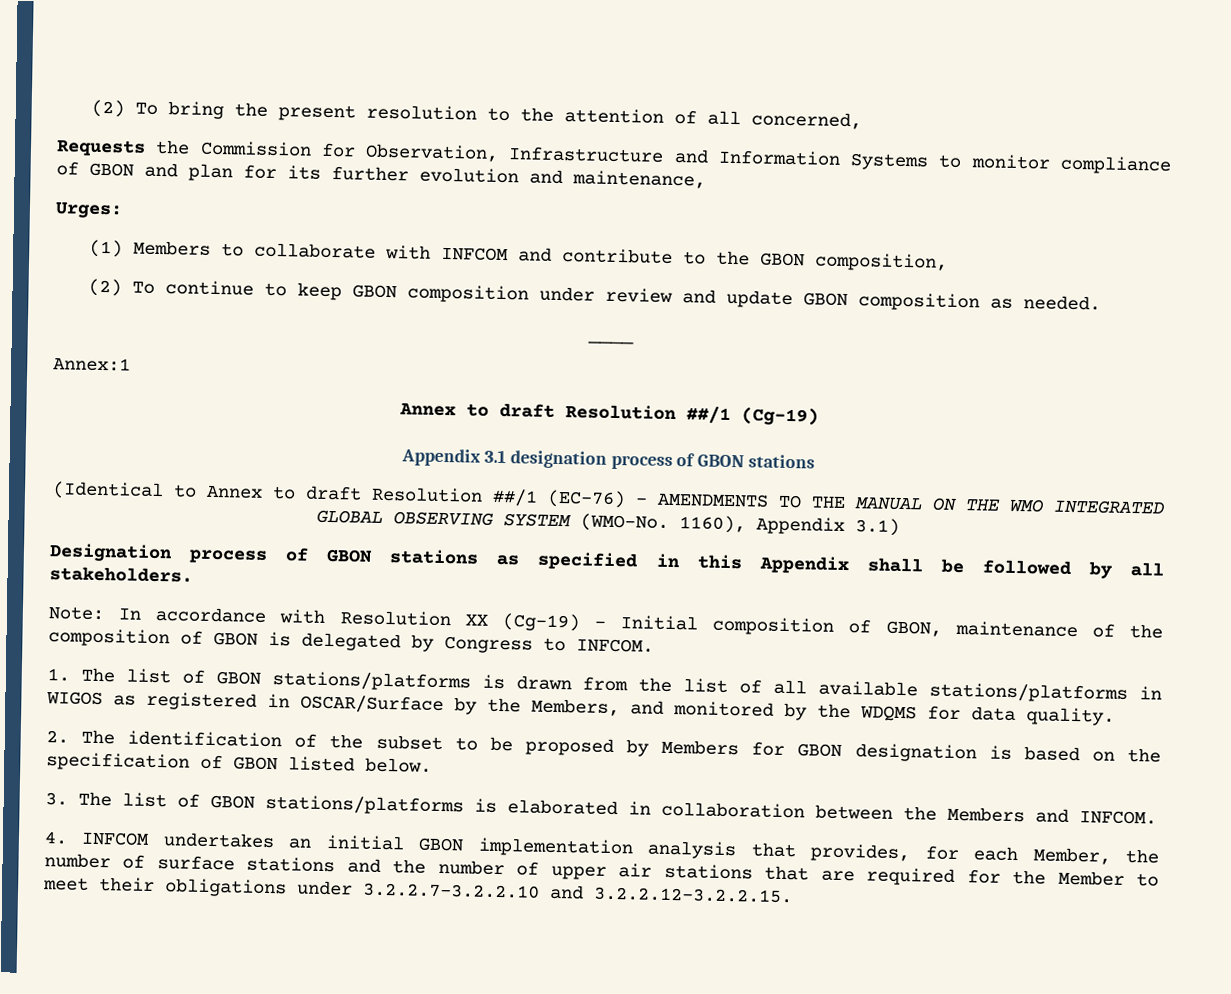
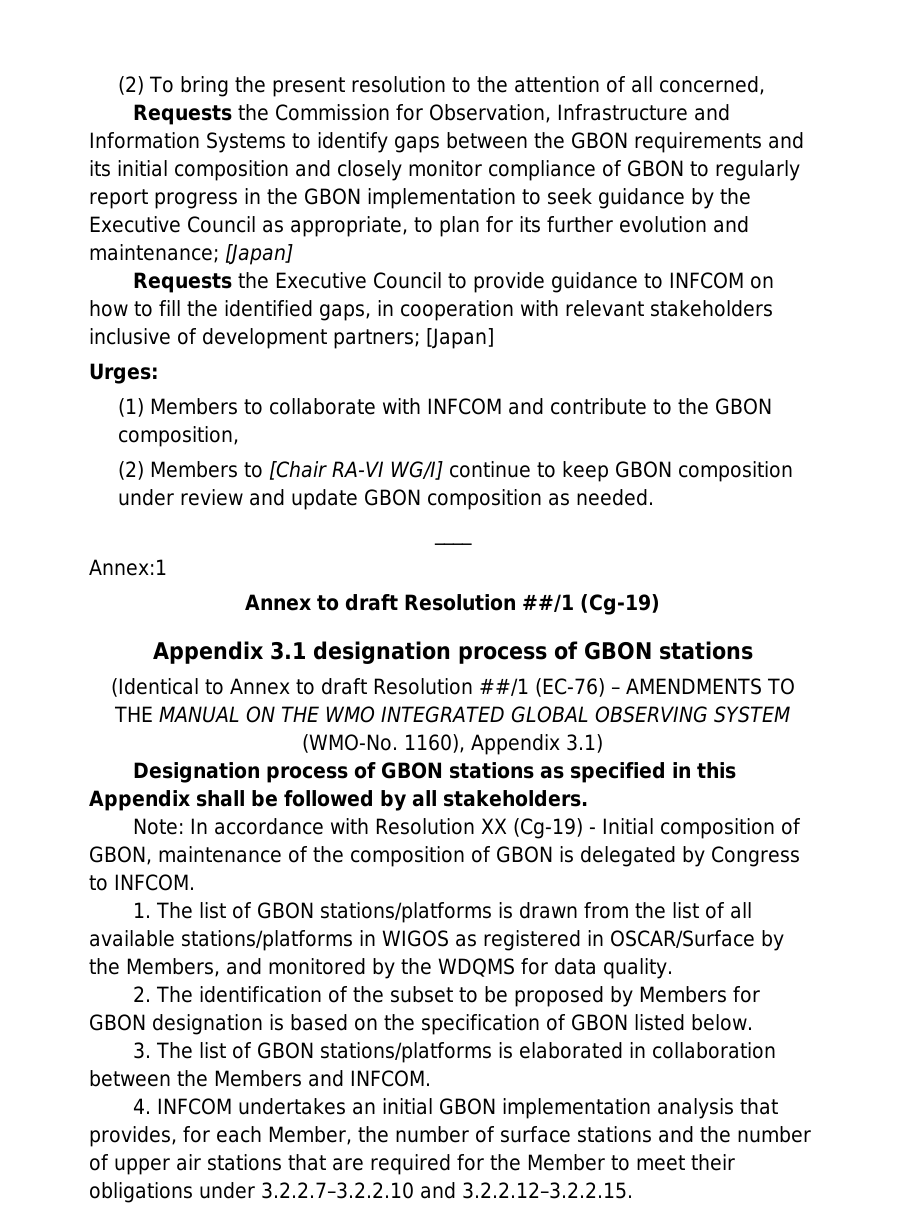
- Requests the Commission for Observation, Infrastructure and Information Systems to monitor compliance of GBON and plan for its further evolution and maintenance,
+ Requests the Commission for Observation, Infrastructure and Information Systems to identify gaps between the GBON requirements and its initial composition and closely monitor compliance of GBON to regularly report progress in the GBON implementation to seek guidance by the Executive Council as appropriate, to plan for its further evolution and maintenance; [Japan]
+ Requests the Executive Council to provide guidance to INFCOM on how to fill the identified gaps, in cooperation with relevant stakeholders inclusive of development partners; [Japan]
- (2) To continue to keep GBON composition under review and update GBON composition as needed.
+ (2) Members to [Chair RA-VI WG/I] continue to keep GBON composition under review and update GBON composition as needed.

